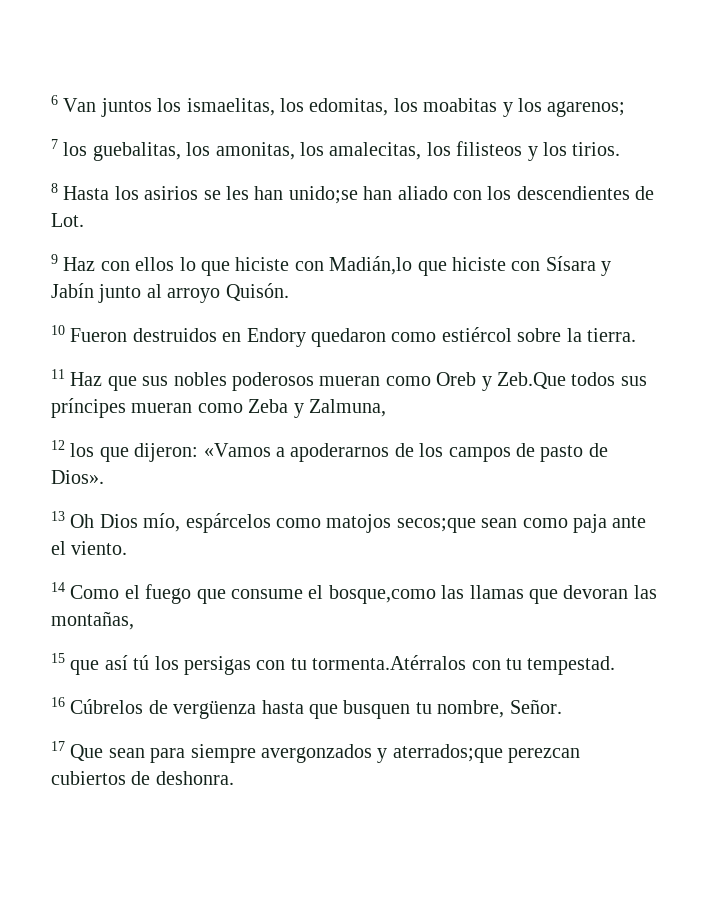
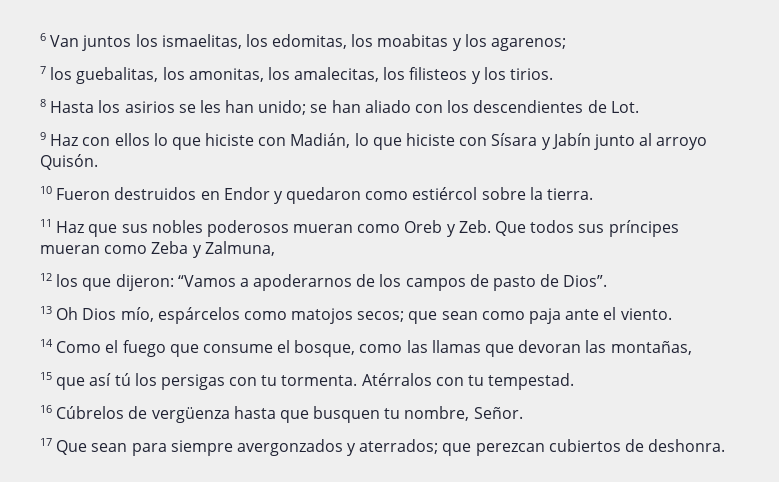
- 8 Hasta los asirios se les han unido;se han aliado con los descendientes de Lot.
+ 8 Hasta los asirios se les han unido; se han aliado con los descendientes de Lot.
- 9 Haz con ellos lo que hiciste con Madián,lo que hiciste con Sísara y Jabín junto al arroyo Quisón.
+ 9 Haz con ellos lo que hiciste con Madián, lo que hiciste con Sísara y Jabín junto al arroyo Quisón.
- 10 Fueron destruidos en Endory quedaron como estiércol sobre la tierra.
+ 10 Fueron destruidos en Endor y quedaron como estiércol sobre la tierra.
- 11 Haz que sus nobles poderosos mueran como Oreb y Zeb.Que todos sus príncipes mueran como Zeba y Zalmuna,
+ 11 Haz que sus nobles poderosos mueran como Oreb y Zeb. Que todos sus príncipes mueran como Zeba y Zalmuna,
- 12 los que dijeron: «Vamos a apoderarnos de los campos de pasto de Dios».
+ 12 los que dijeron: “Vamos a apoderarnos de los campos de pasto de Dios”.
- 13 Oh Dios mío, espárcelos como matojos secos;que sean como paja ante el viento.
+ 13 Oh Dios mío, espárcelos como matojos secos; que sean como paja ante el viento.
- 14 Como el fuego que consume el bosque,como las llamas que devoran las montañas,
+ 14 Como el fuego que consume el bosque, como las llamas que devoran las montañas,
- 15 que así tú los persigas con tu tormenta.Atérralos con tu tempestad.
+ 15 que así tú los persigas con tu tormenta. Atérralos con tu tempestad.
- 17 Que sean para siempre avergonzados y aterrados;que perezcan cubiertos de deshonra.
+ 17 Que sean para siempre avergonzados y aterrados; que perezcan cubiertos de deshonra.

